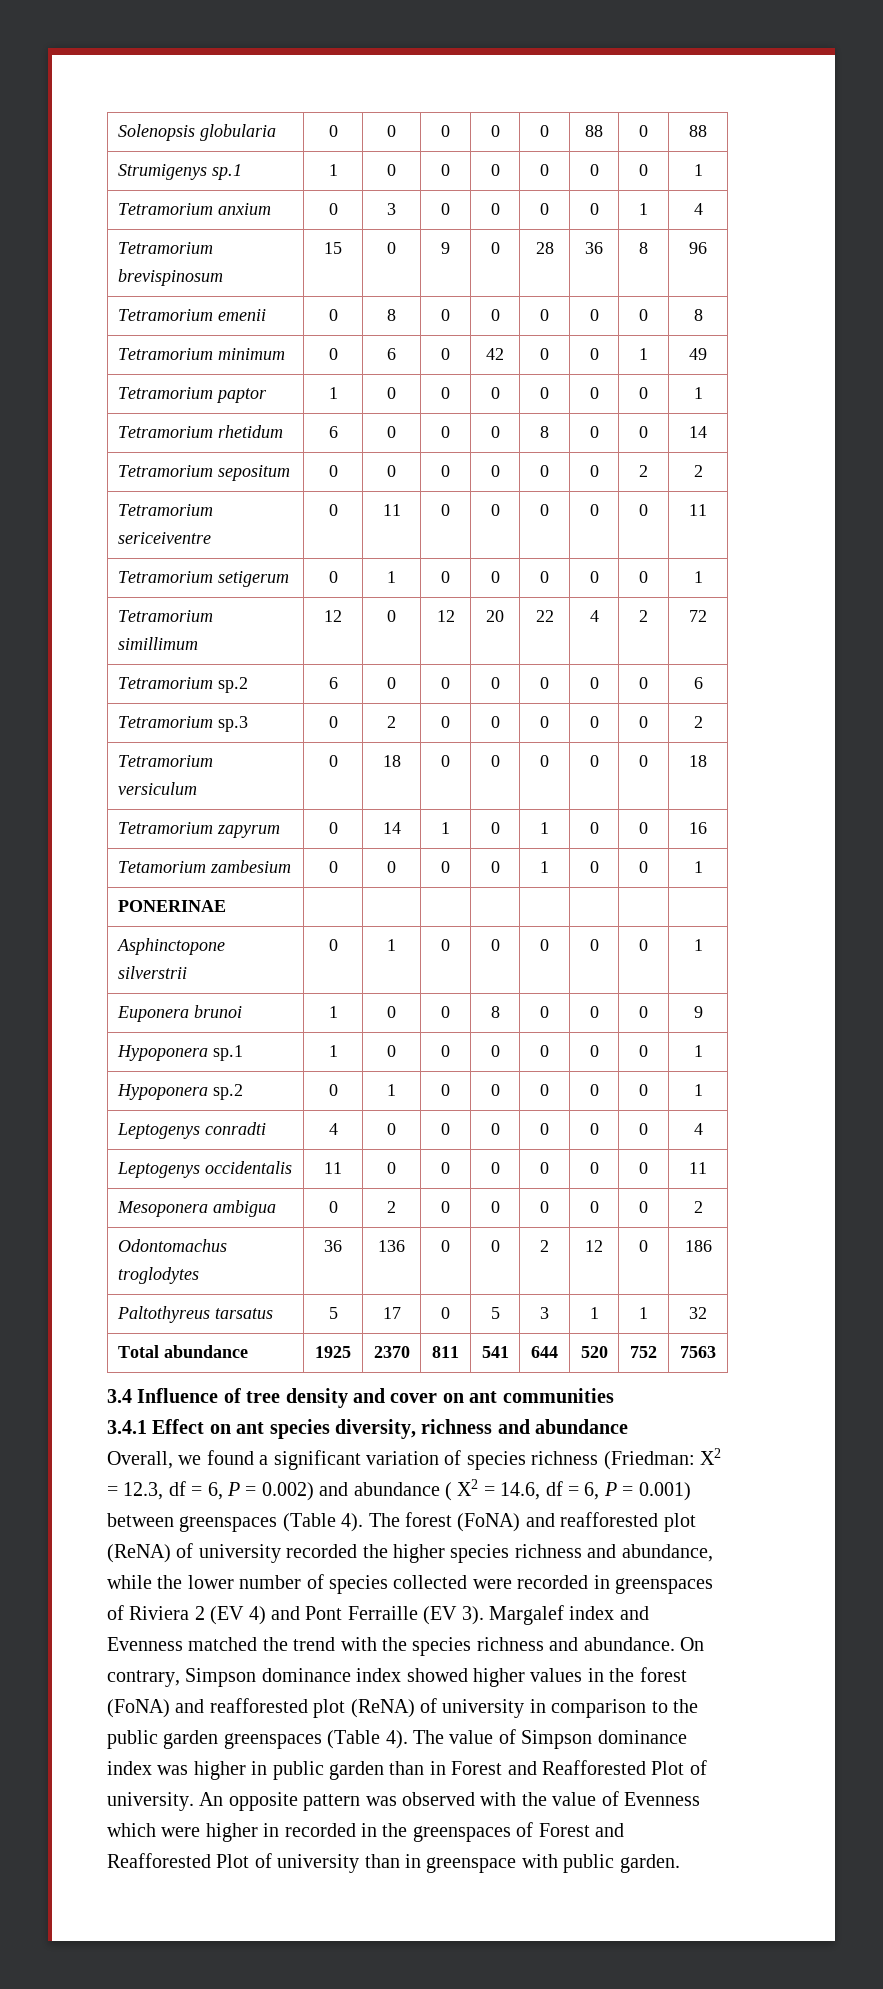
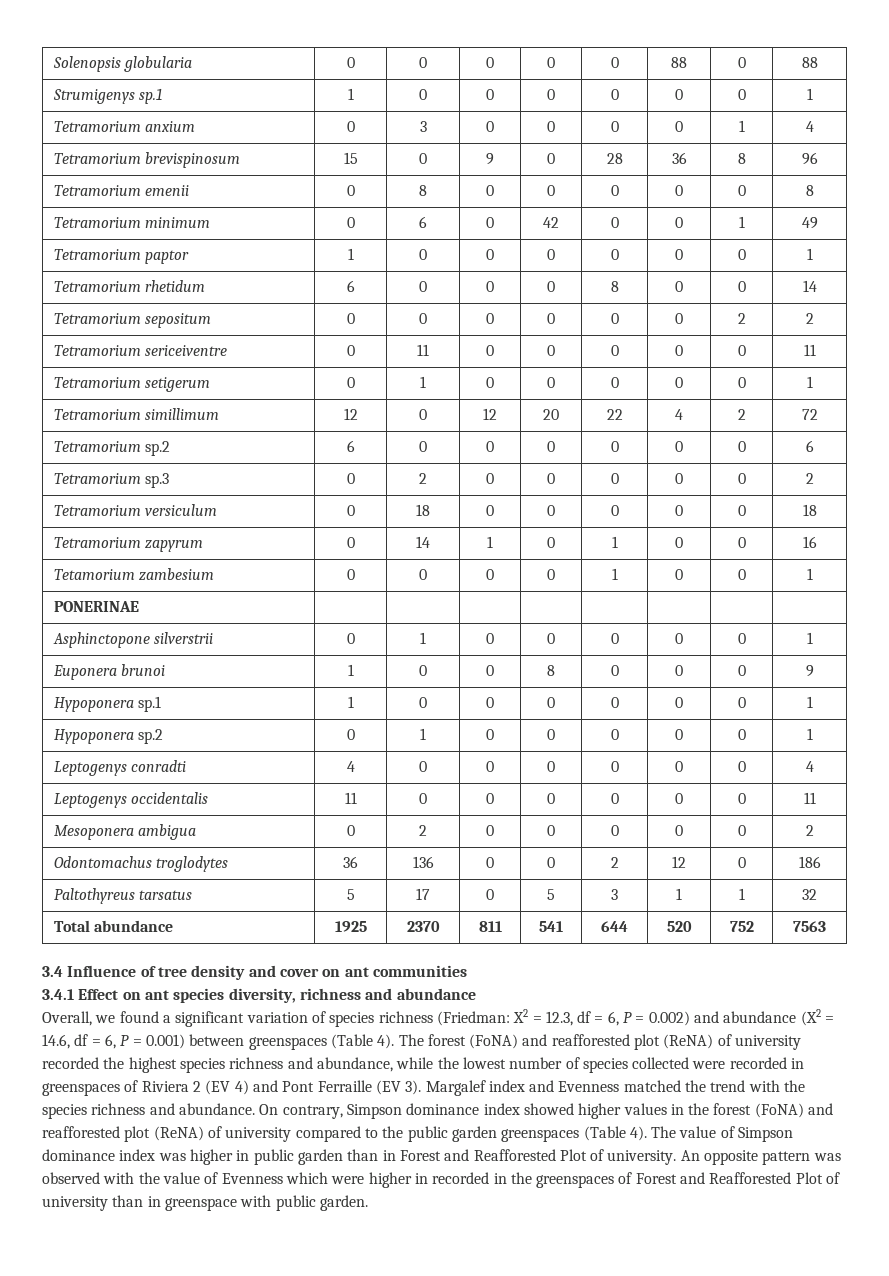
- Overall, we found a significant variation of species richness (Friedman: X2 = 12.3, df = 6, P = 0.002) and abundance ( X2 = 14.6, df = 6, P = 0.001) between greenspaces (Table 4).
+ Overall, we found a significant variation of species richness (Friedman: X2 = 12.3, df = 6, P = 0.002) and abundance (X2 = 14.6, df = 6, P = 0.001) between greenspaces (Table 4).
- The forest (FoNA) and reafforested plot (ReNA) of university recorded the higher species richness and abundance, while the lower number of species collected were recorded in greenspaces of Riviera 2 (EV 4) and Pont Ferraille (EV 3).
+ The forest (FoNA) and reafforested plot (ReNA) of university recorded the highest species richness and abundance, while the lowest number of species collected were recorded in greenspaces of Riviera 2 (EV 4) and Pont Ferraille (EV 3).
- On contrary, Simpson dominance index showed higher values in the forest (FoNA) and reafforested plot (ReNA) of university in comparison to the public garden greenspaces (Table 4).
+ On contrary, Simpson dominance index showed higher values in the forest (FoNA) and reafforested plot (ReNA) of university compared to the public garden greenspaces (Table 4).

